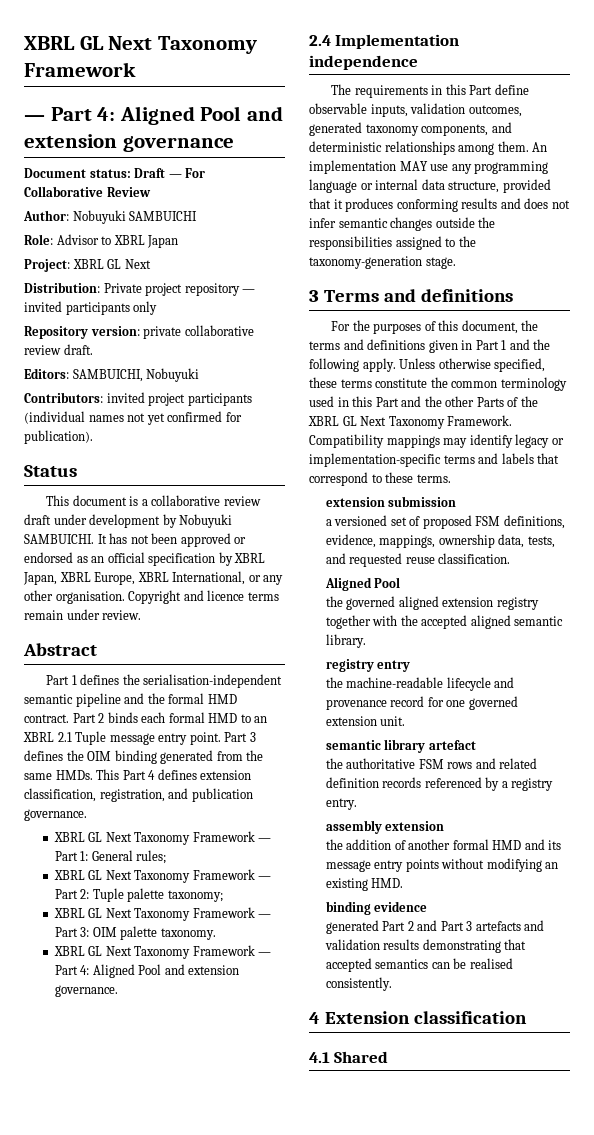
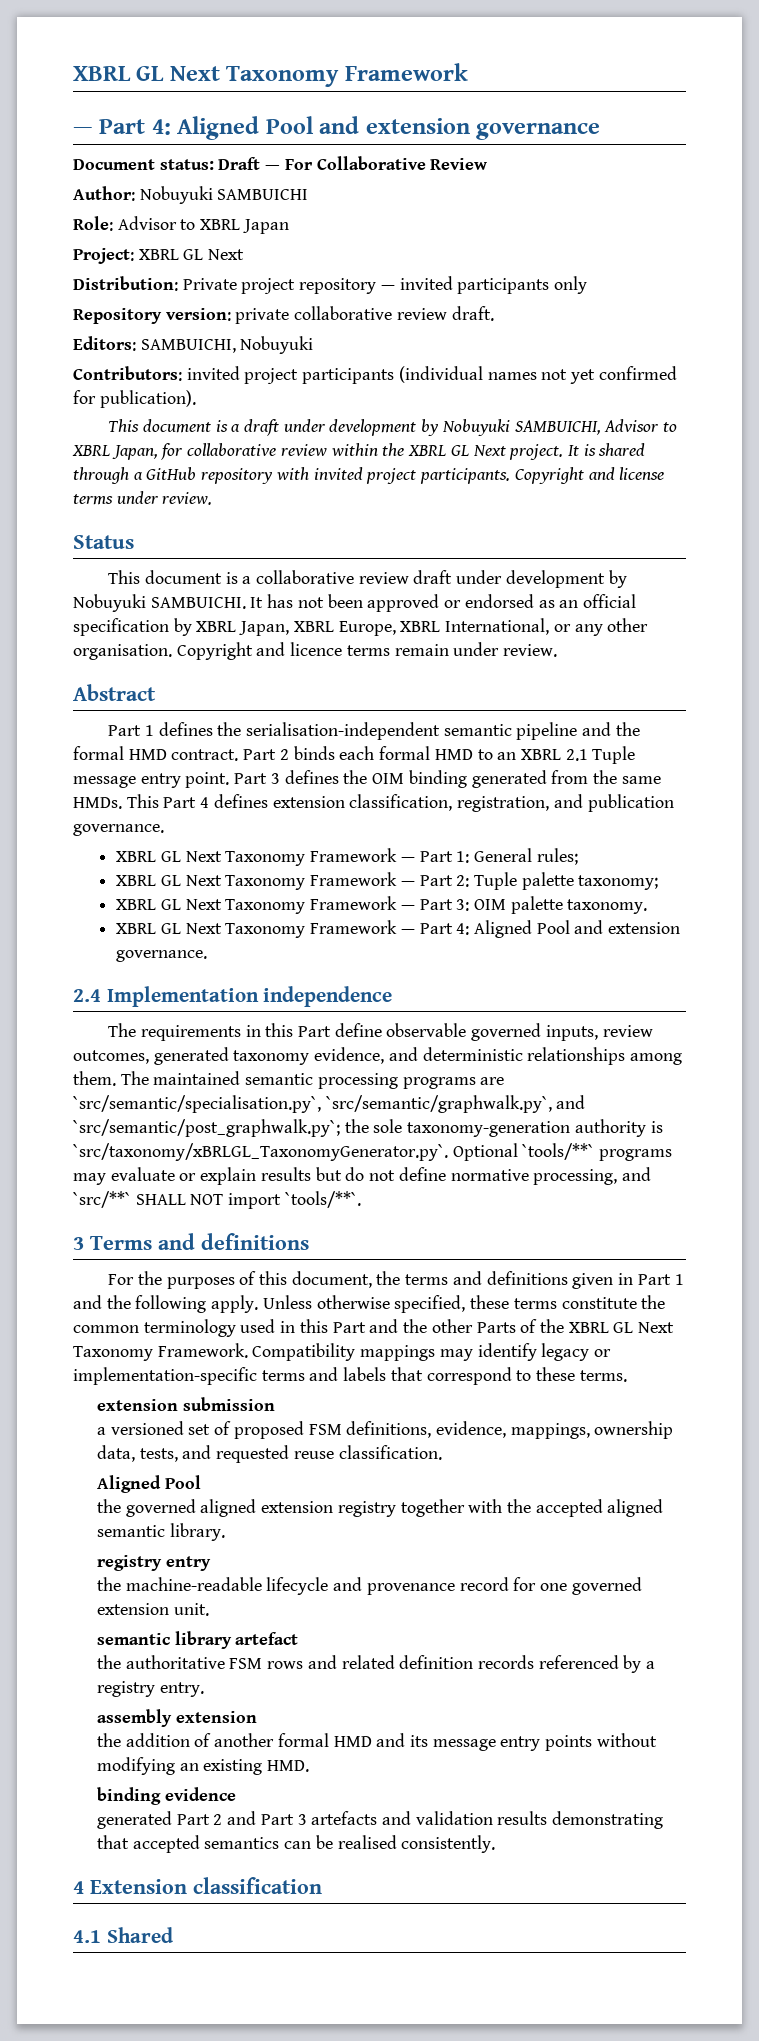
+ This document is a draft under development by Nobuyuki SAMBUICHI, Advisor to XBRL Japan, for collaborative review within the XBRL GL Next project. It is shared through a GitHub repository with invited project participants. Copyright and license terms under review.
- The requirements in this Part define observable inputs, validation outcomes, generated taxonomy components, and deterministic relationships among them.
+ The requirements in this Part define observable governed inputs, review outcomes, generated taxonomy evidence, and deterministic relationships among them.
- An implementation MAY use any programming language or internal data structure, provided that it produces conforming results and does not infer semantic changes outside the responsibilities assigned to the taxonomy-generation stage.
+ The maintained semantic processing programs are `src/semantic/specialisation.py`, `src/semantic/graphwalk.py`, and `src/semantic/post_graphwalk.py`; the sole taxonomy-generation authority is `src/taxonomy/xBRLGL_TaxonomyGenerator.py`. Optional `tools/**` programs may evaluate or explain results but do not define normative processing, and `src/**` SHALL NOT import `tools/**`.

